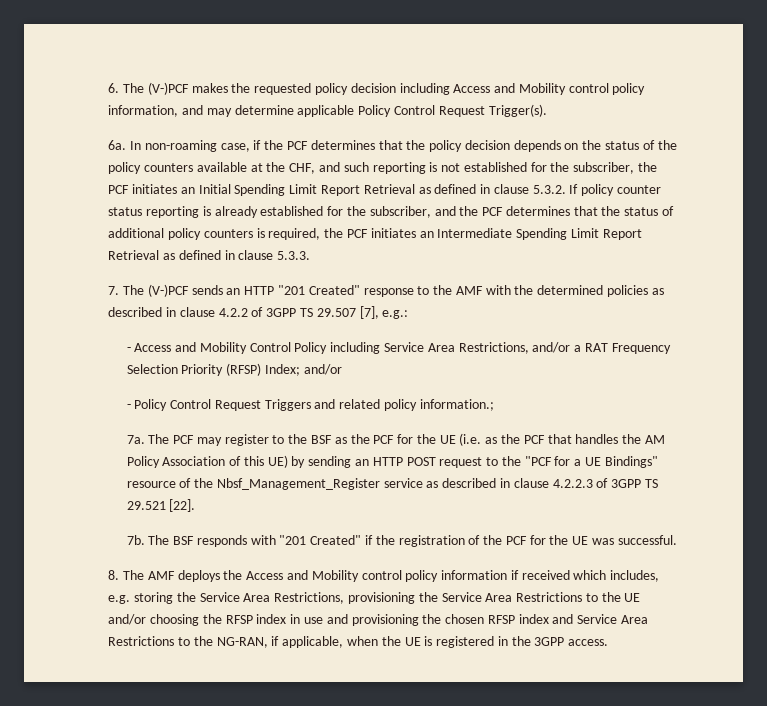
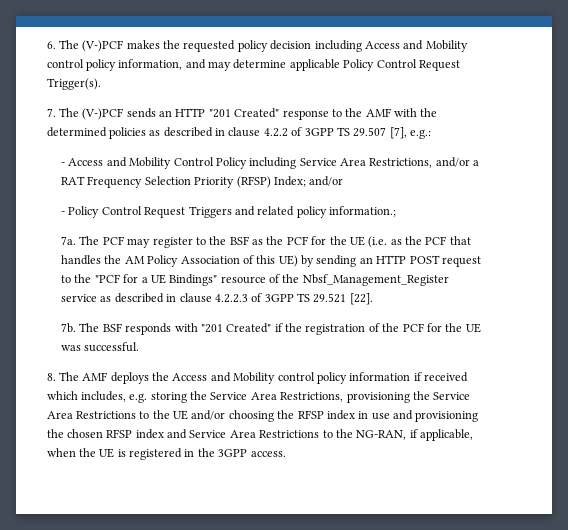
- 6a. In non-roaming case, if the PCF determines that the policy decision depends on the status of the policy counters available at the CHF, and such reporting is not established for the subscriber, the PCF initiates an Initial Spending Limit Report Retrieval as defined in clause 5.3.2. If policy counter status reporting is already established for the subscriber, and the PCF determines that the status of additional policy counters is required, the PCF initiates an Intermediate Spending Limit Report Retrieval as defined in clause 5.3.3.

